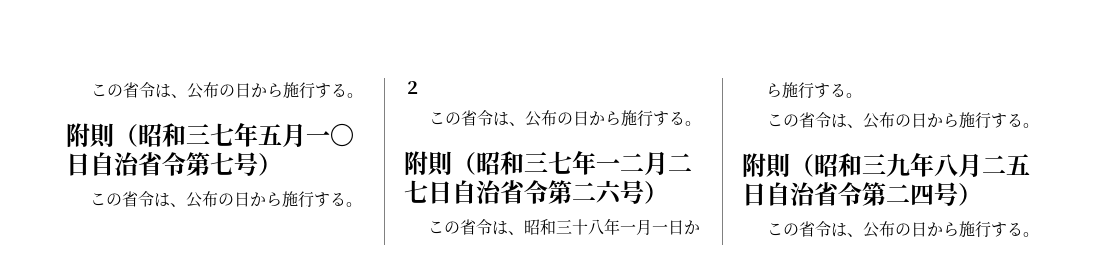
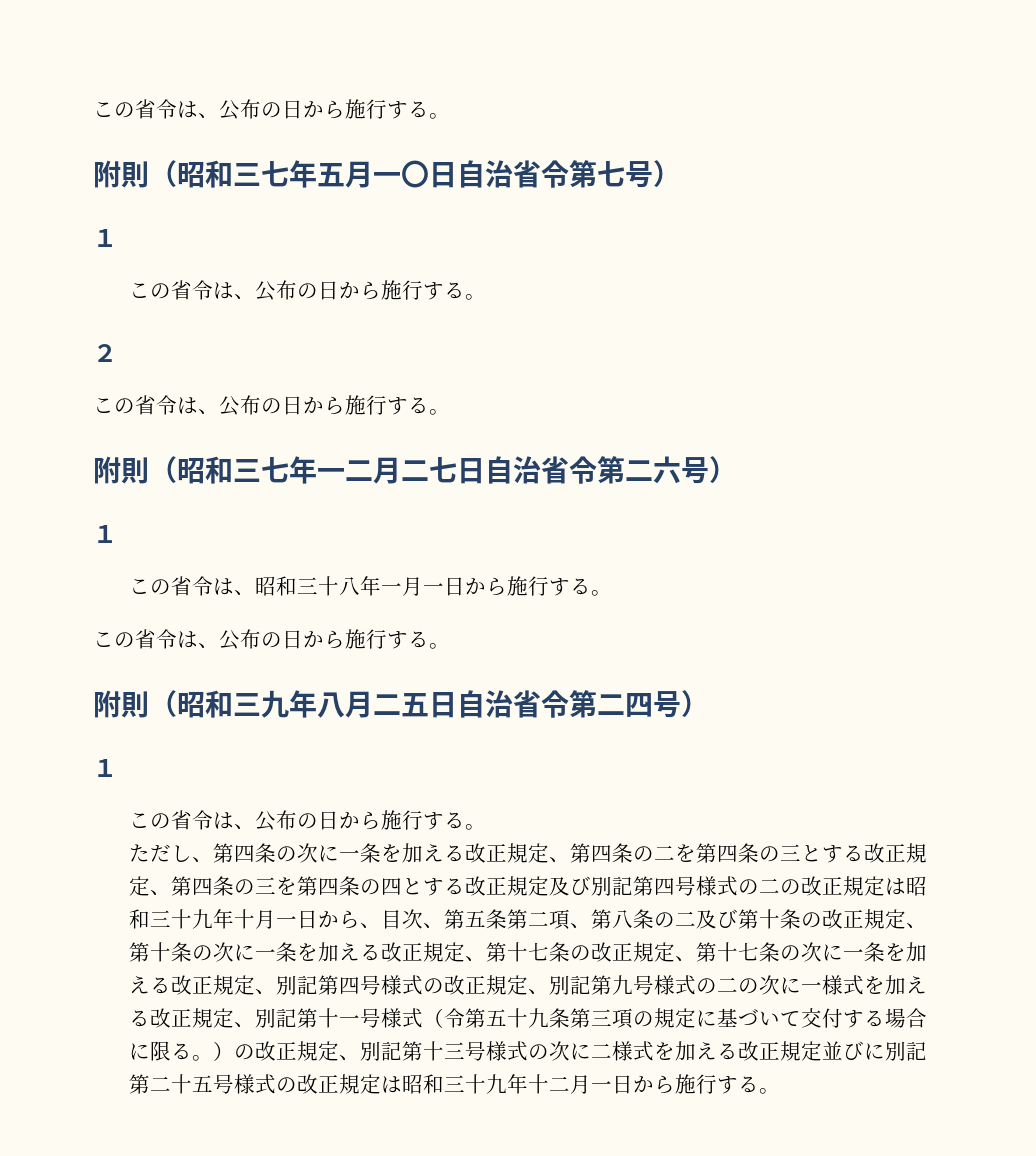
  附則（昭和三七年五月一〇日自治省令第七号）
+ １
  附則（昭和三七年一二月二七日自治省令第二六号）
+ １
  附則（昭和三九年八月二五日自治省令第二四号）
+ １
  この省令は、公布の日から施行する。
+ ただし、第四条の次に一条を加える改正規定、第四条の二を第四条の三とする改正規定、第四条の三を第四条の四とする改正規定及び別記第四号様式の二の改正規定は昭和三十九年十月一日から、目次、第五条第二項、第八条の二及び第十条の改正規定、第十条の次に一条を加える改正規定、第十七条の改正規定、第十七条の次に一条を加える改正規定、別記第四号様式の改正規定、別記第九号様式の二の次に一様式を加える改正規定、別記第十一号様式（令第五十九条第三項の規定に基づいて交付する場合に限る。）の改正規定、別記第十三号様式の次に二様式を加える改正規定並びに別記第二十五号様式の改正規定は昭和三十九年十二月一日から施行する。

